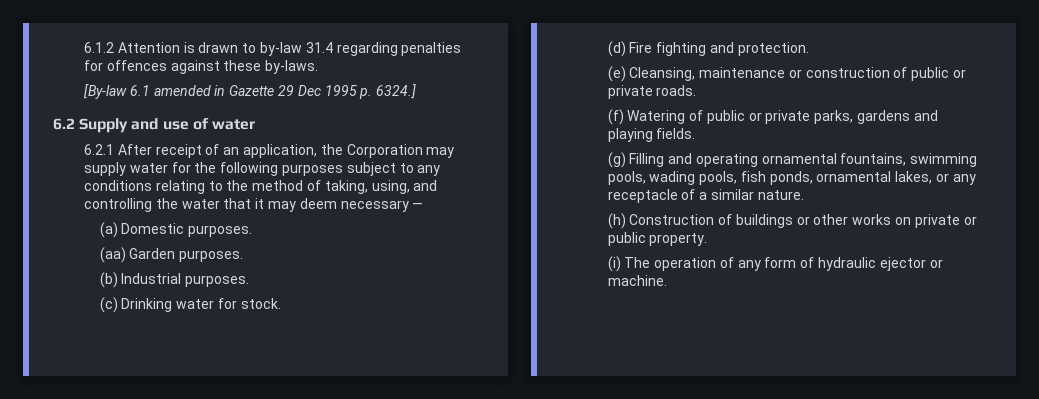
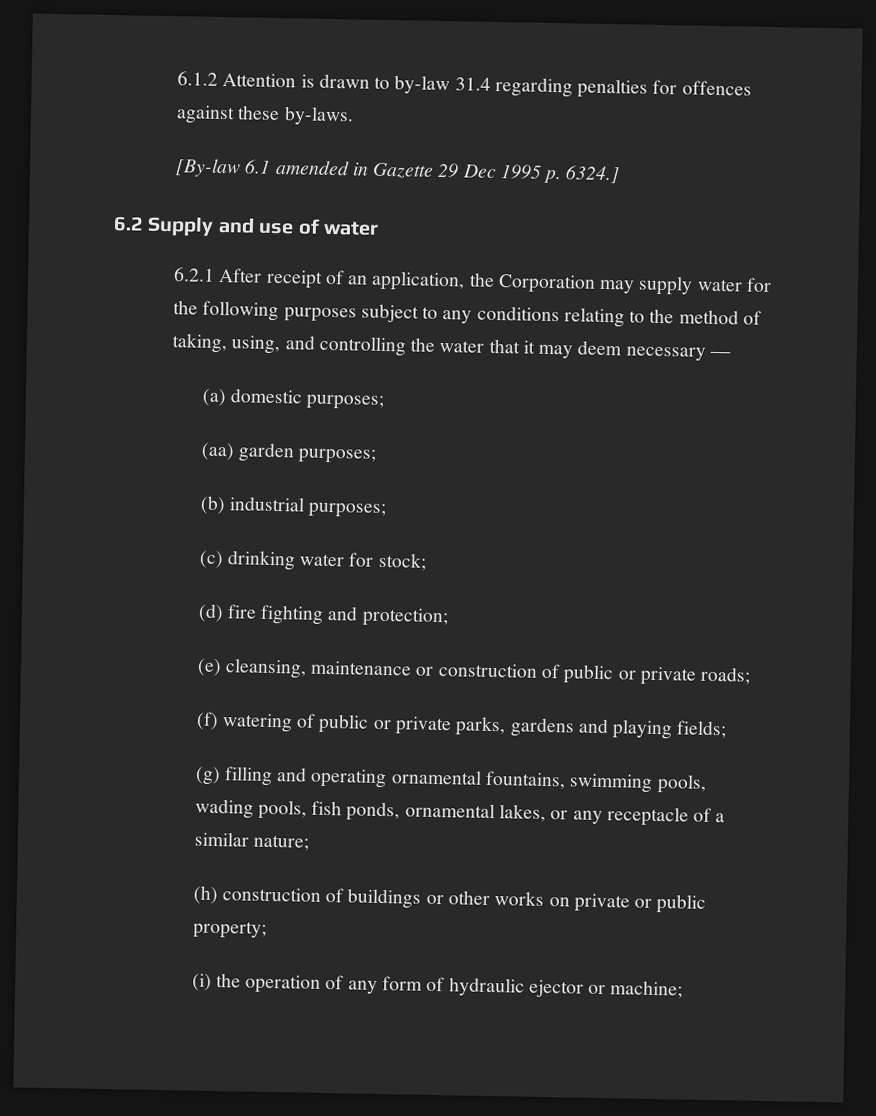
- (a) Domestic purposes.
+ (a) domestic purposes;
- (aa) Garden purposes.
+ (aa) garden purposes;
- (b) Industrial purposes.
+ (b) industrial purposes;
- (c) Drinking water for stock.
+ (c) drinking water for stock;
- (d) Fire fighting and protection.
+ (d) fire fighting and protection;
- (e) Cleansing, maintenance or construction of public or private roads.
+ (e) cleansing, maintenance or construction of public or private roads;
- (f) Watering of public or private parks, gardens and playing fields.
+ (f) watering of public or private parks, gardens and playing fields;
- (g) Filling and operating ornamental fountains, swimming pools, wading pools, fish ponds, ornamental lakes, or any receptacle of a similar nature.
+ (g) filling and operating ornamental fountains, swimming pools, wading pools, fish ponds, ornamental lakes, or any receptacle of a similar nature;
- (h) Construction of buildings or other works on private or public property.
+ (h) construction of buildings or other works on private or public property;
- (i) The operation of any form of hydraulic ejector or machine.
+ (i) the operation of any form of hydraulic ejector or machine;

